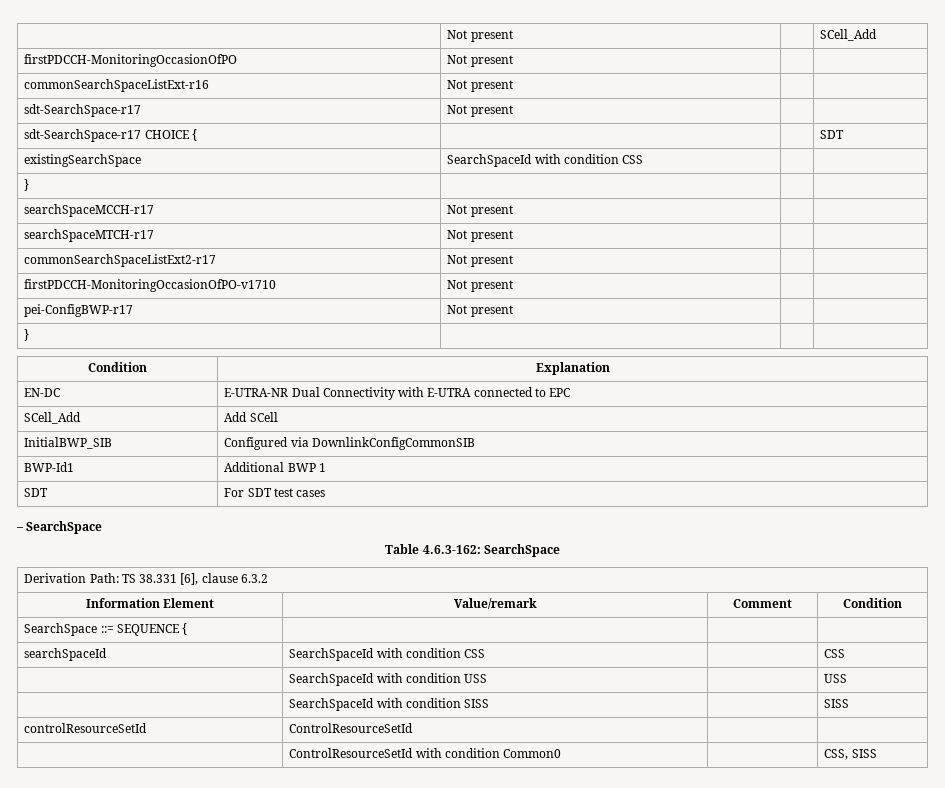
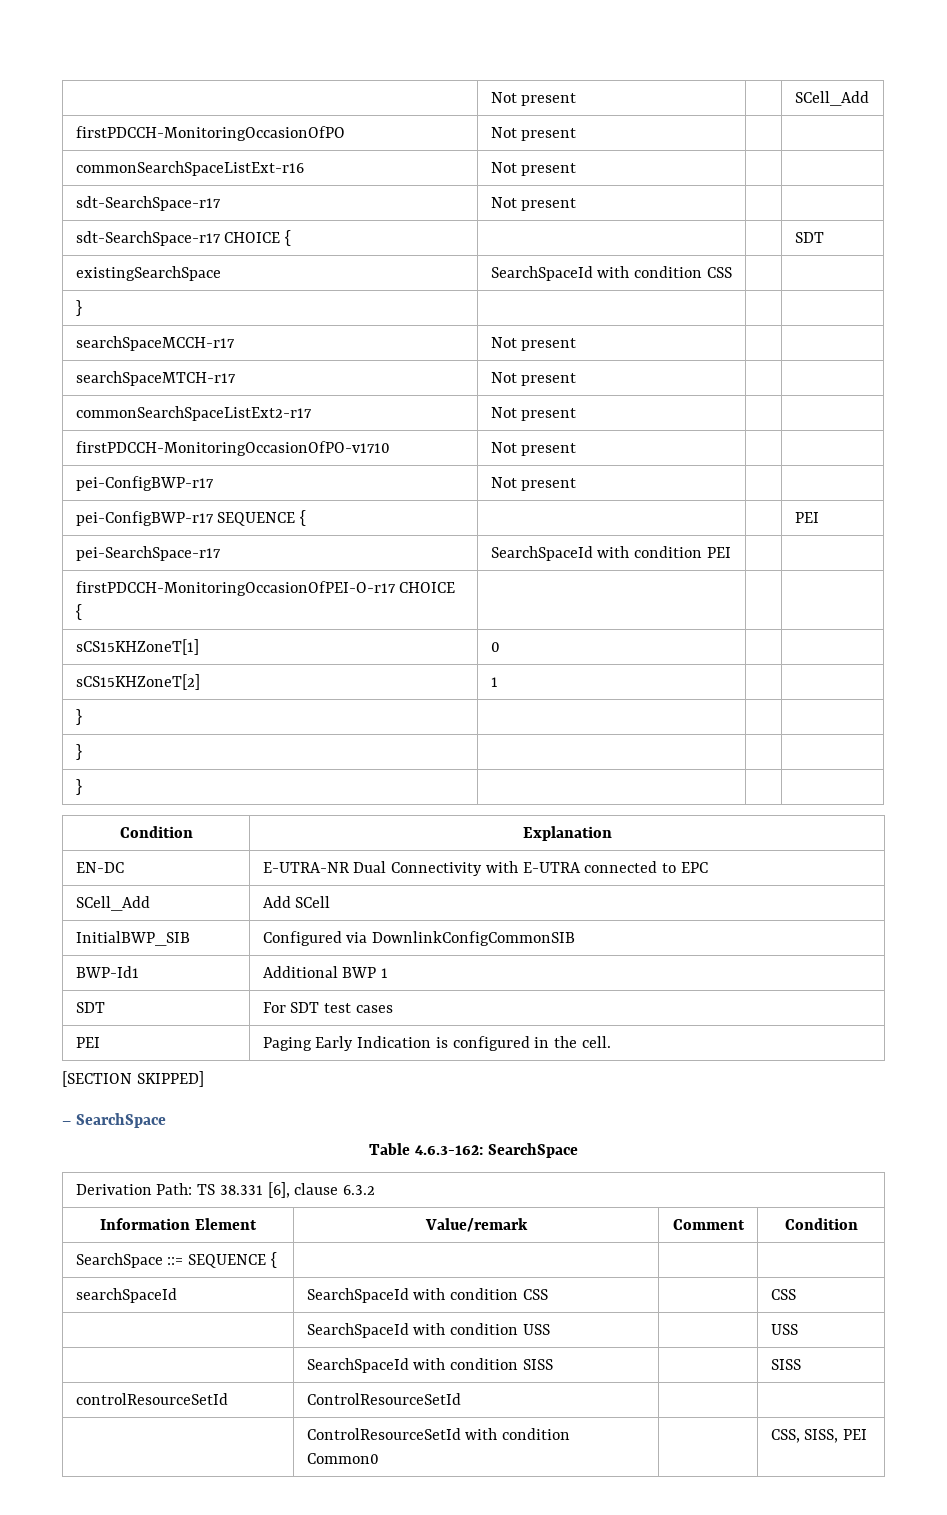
+ pei-ConfigBWP-r17 SEQUENCE { | | | PEI
+ pei-SearchSpace-r17 | SearchSpaceId with condition PEI | |
+ firstPDCCH-MonitoringOccasionOfPEI-O-r17 CHOICE { | | |
+ sCS15KHZoneT[1] | 0 | |
+ sCS15KHZoneT[2] | 1 | |
+ } | | |
+ } | | |
+ PEI | Paging Early Indication is configured in the cell.
+ [SECTION SKIPPED]
- | ControlResourceSetId with condition Common0 | | CSS, SISS
+ | ControlResourceSetId with condition Common0 | | CSS, SISS, PEI

